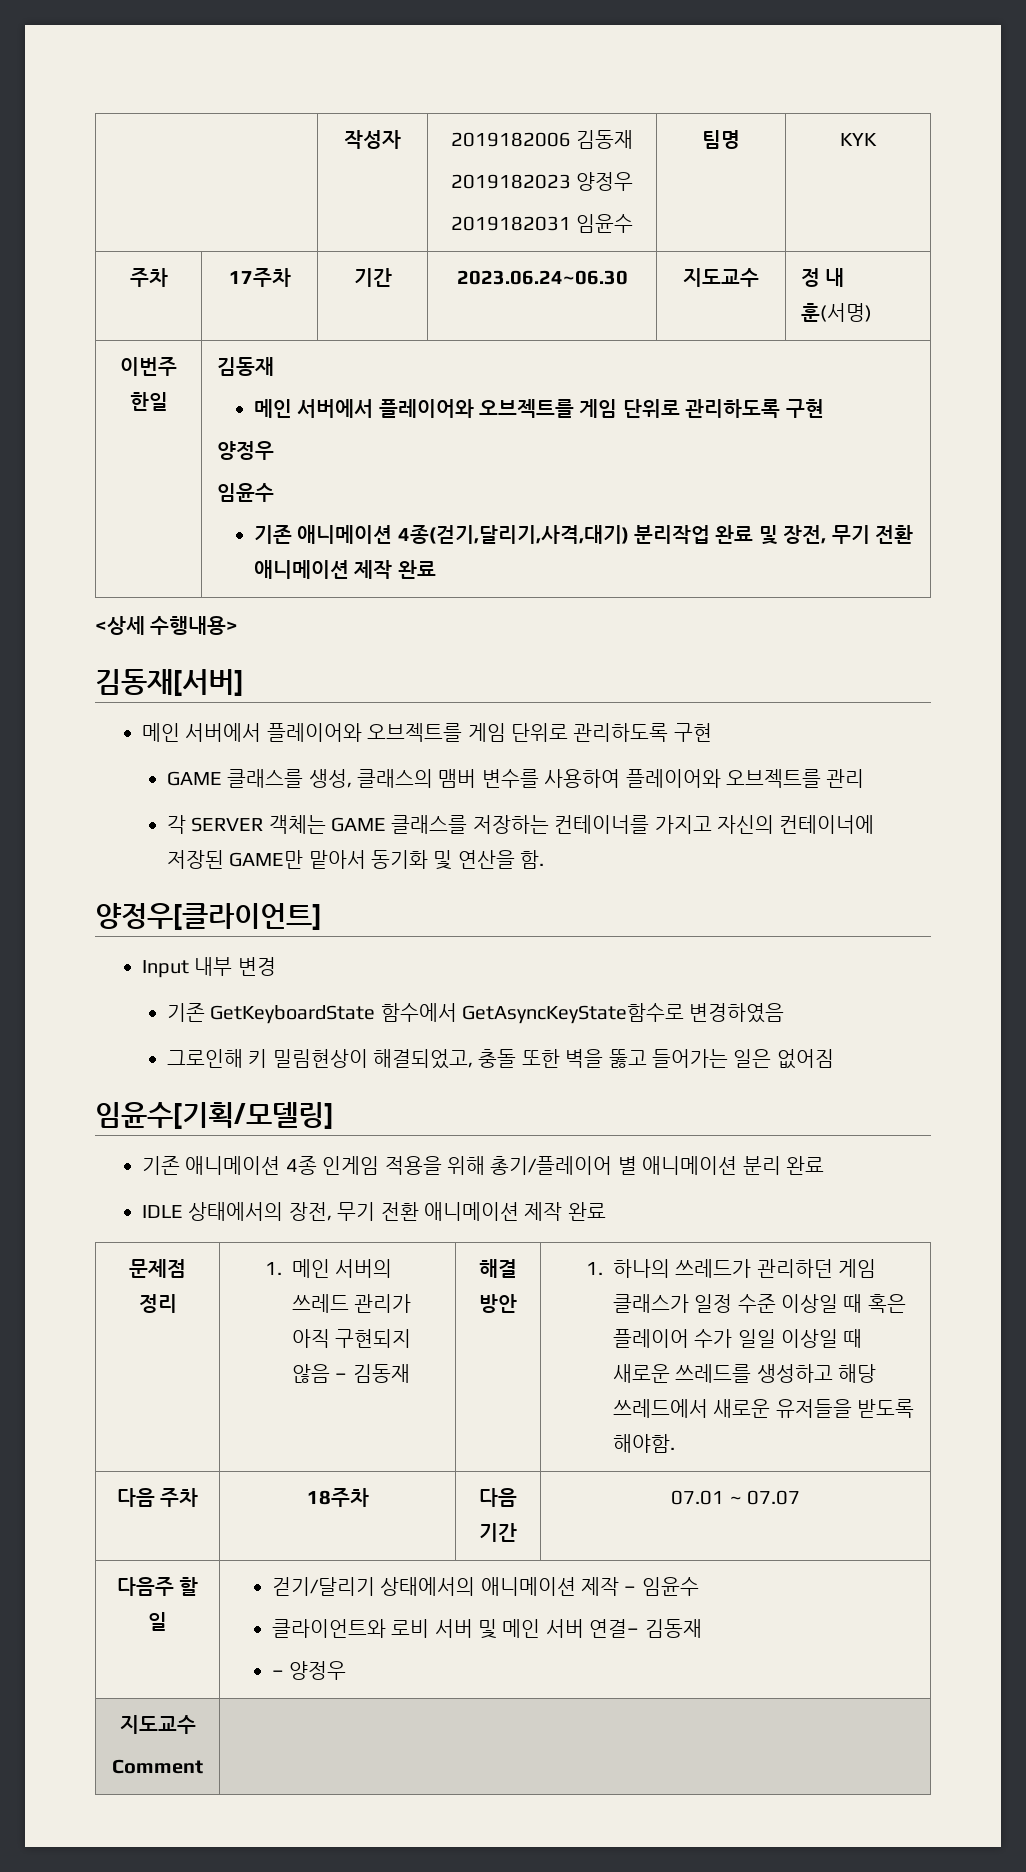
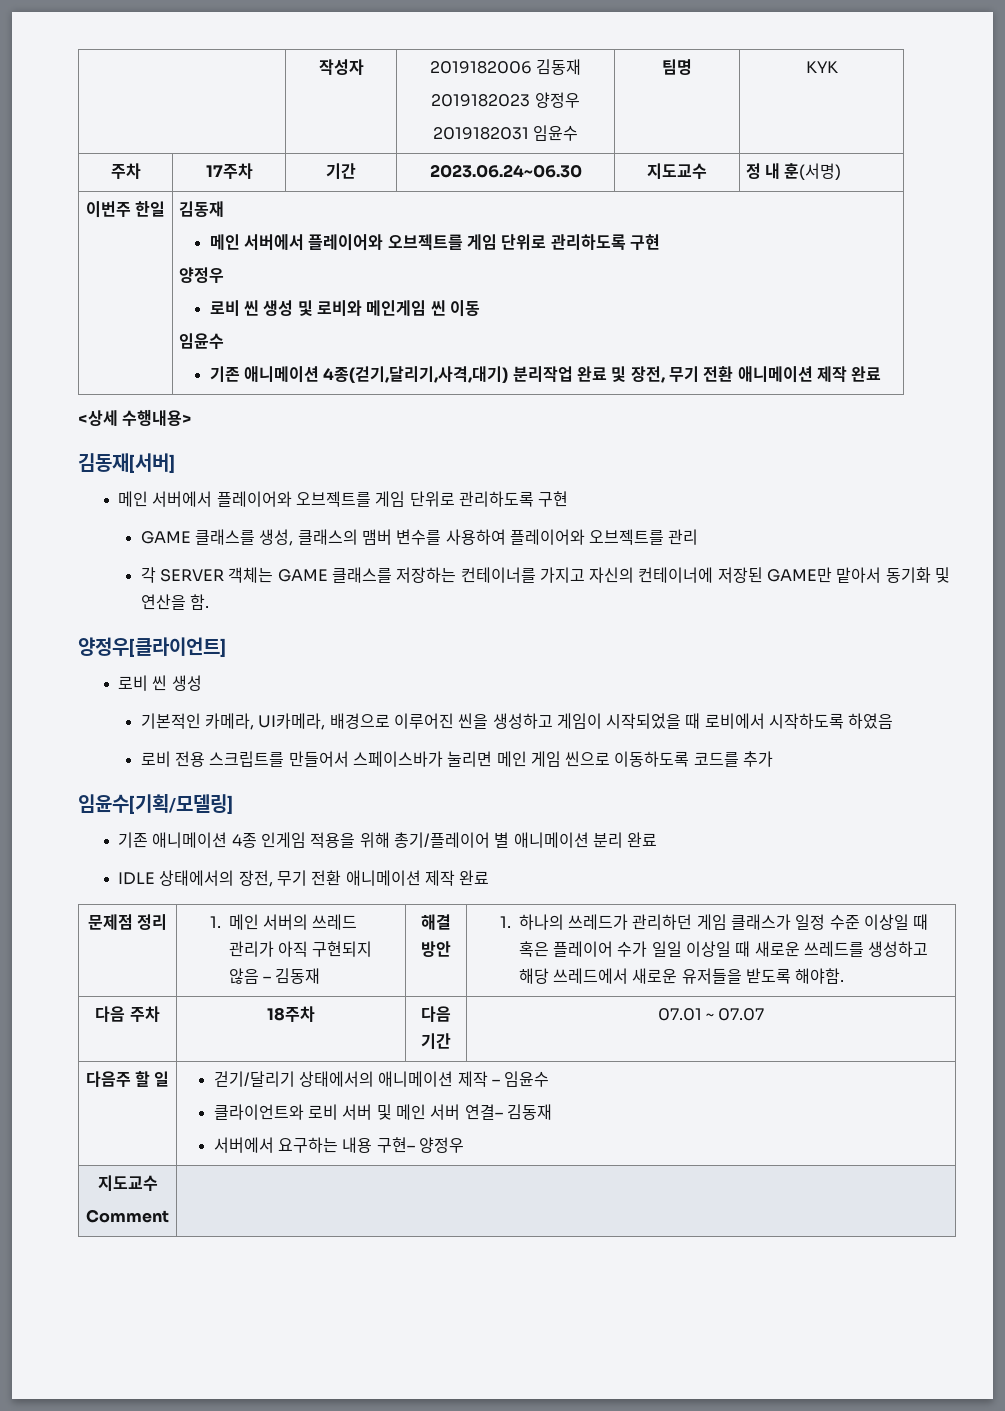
  이번주 한일 | 김동재
  메인 서버에서 플레이어와 오브젝트를 게임 단위로 관리하도록 구현
  양정우
+ 로비 씬 생성 및 로비와 메인게임 씬 이동
  양정우[클라이언트]
- Input 내부 변경
- 기존 GetKeyboardState 함수에서 GetAsyncKeyState함수로 변경하였음
- 그로인해 키 밀림현상이 해결되었고, 충돌 또한 벽을 뚫고 들어가는 일은 없어짐
+ 로비 씬 생성
+ 기본적인 카메라, UI카메라, 배경으로 이루어진 씬을 생성하고 게임이 시작되었을 때 로비에서 시작하도록 하였음
+ 로비 전용 스크립트를 만들어서 스페이스바가 눌리면 메인 게임 씬으로 이동하도록 코드를 추가
  다음주 할 일 | 걷기/달리기 상태에서의 애니메이션 제작 – 임윤수
  클라이언트와 로비 서버 및 메인 서버 연결– 김동재
- – 양정우
+ 서버에서 요구하는 내용 구현– 양정우

